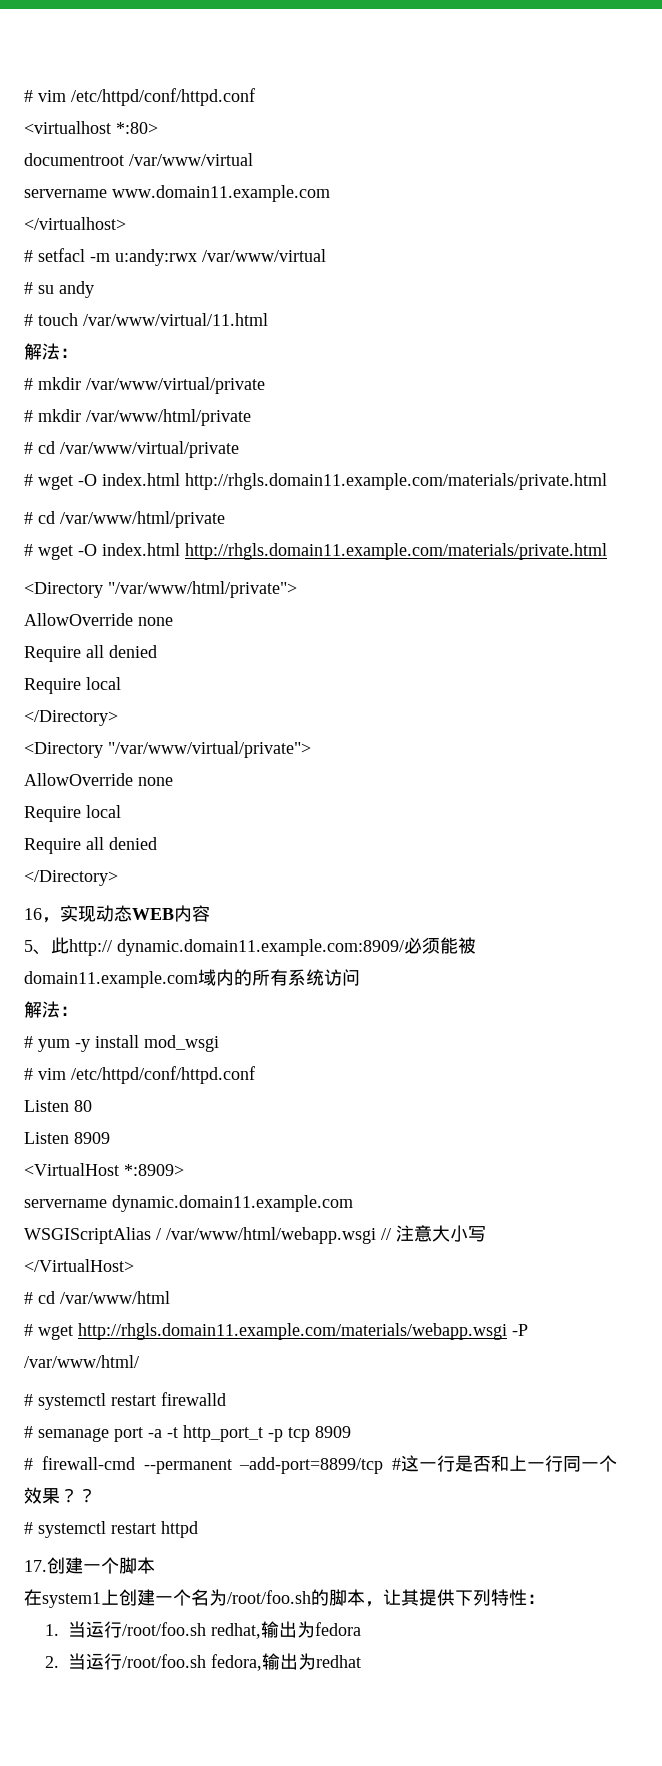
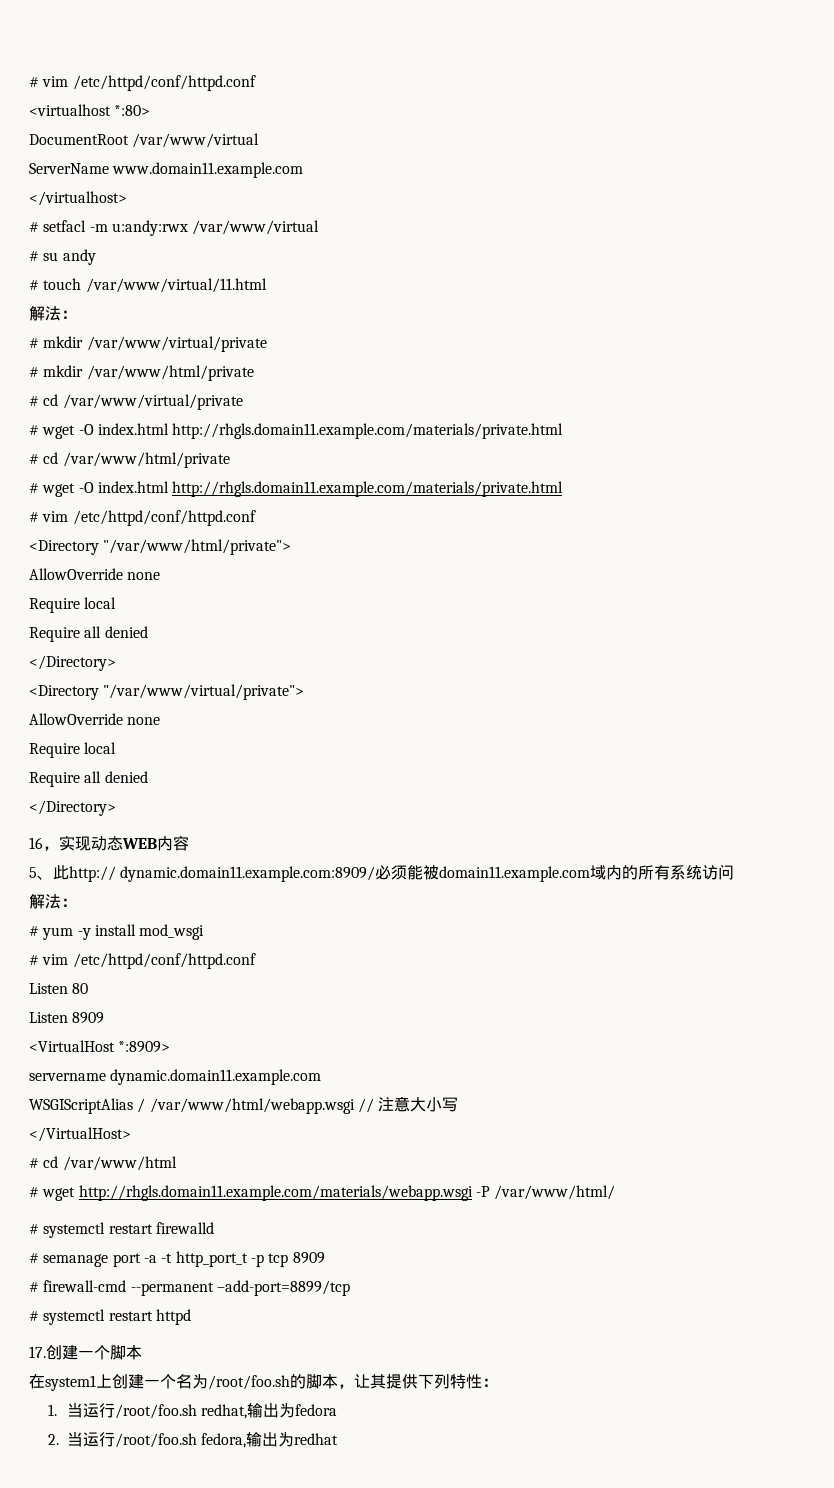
- documentroot /var/www/virtual
- servername www.domain11.example.com
+ DocumentRoot /var/www/virtual
+ ServerName www.domain11.example.com
  # cd /var/www/html/private
  # wget -O index.html http://rhgls.domain11.example.com/materials/private.html
+ # vim /etc/httpd/conf/httpd.conf
  <Directory "/var/www/html/private">
  AllowOverride none
+ Require local
  Require all denied
- Require local
- # firewall-cmd --permanent –add-port=8899/tcp #这一行是否和上一行同一个效果？？
+ # firewall-cmd --permanent –add-port=8899/tcp

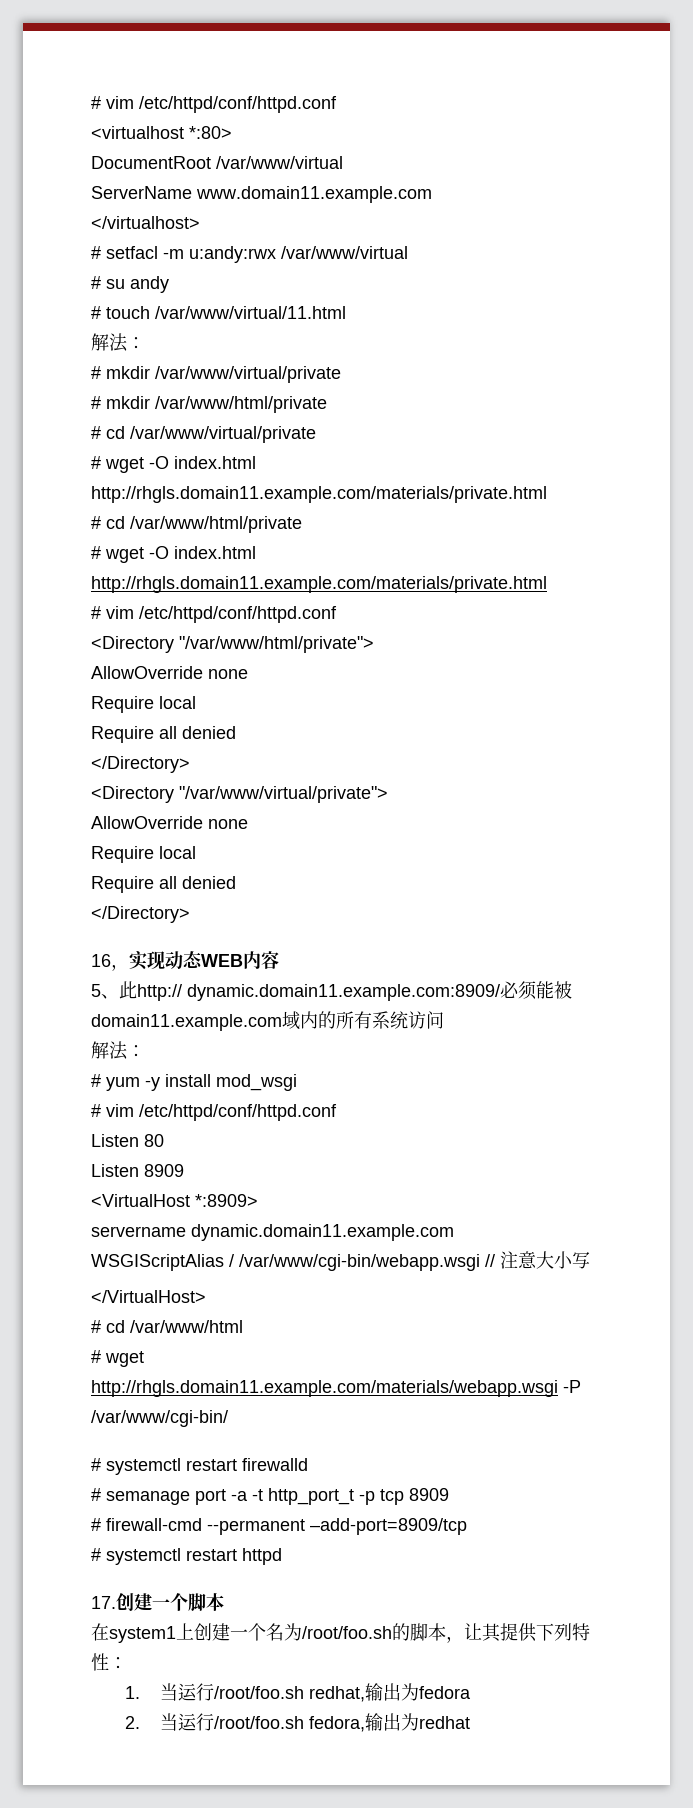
- WSGIScriptAlias / /var/www/html/webapp.wsgi // 注意大小写
+ WSGIScriptAlias / /var/www/cgi-bin/webapp.wsgi // 注意大小写
- # wget http://rhgls.domain11.example.com/materials/webapp.wsgi -P /var/www/html/
+ # wget http://rhgls.domain11.example.com/materials/webapp.wsgi -P /var/www/cgi-bin/
- # firewall-cmd --permanent –add-port=8899/tcp
+ # firewall-cmd --permanent –add-port=8909/tcp

